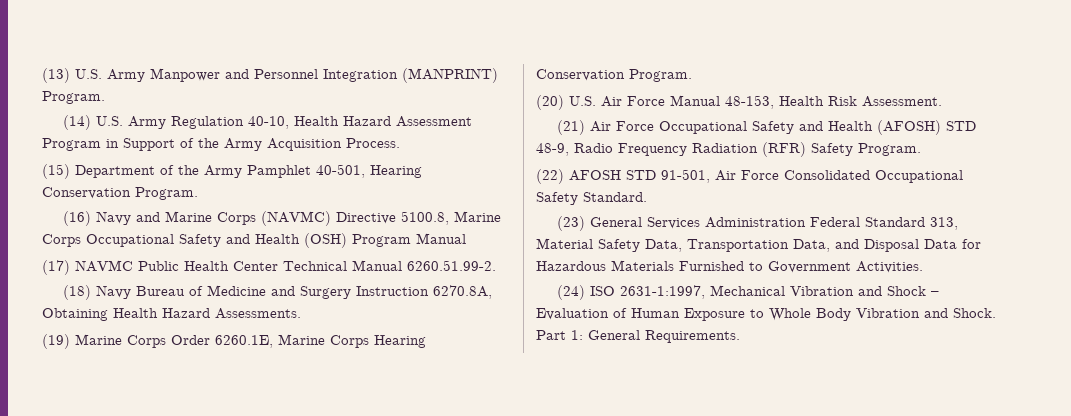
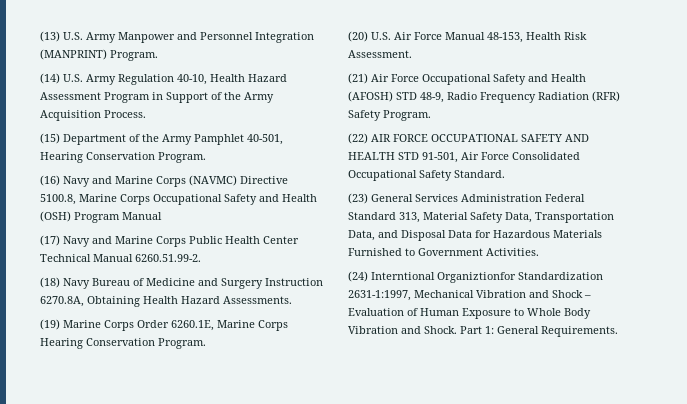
- (17) NAVMC Public Health Center Technical Manual 6260.51.99-2.
+ (17) Navy and Marine Corps Public Health Center Technical Manual 6260.51.99-2.
- (22) AFOSH STD 91-501, Air Force Consolidated Occupational Safety Standard.
+ (22) AIR FORCE OCCUPATIONAL SAFETY AND HEALTH STD 91-501, Air Force Consolidated Occupational Safety Standard.
- (24) ISO 2631-1:1997, Mechanical Vibration and Shock – Evaluation of Human Exposure to Whole Body Vibration and Shock.
+ (24) Interntional Organiztionfor Standardization 2631-1:1997, Mechanical Vibration and Shock – Evaluation of Human Exposure to Whole Body Vibration and Shock.

